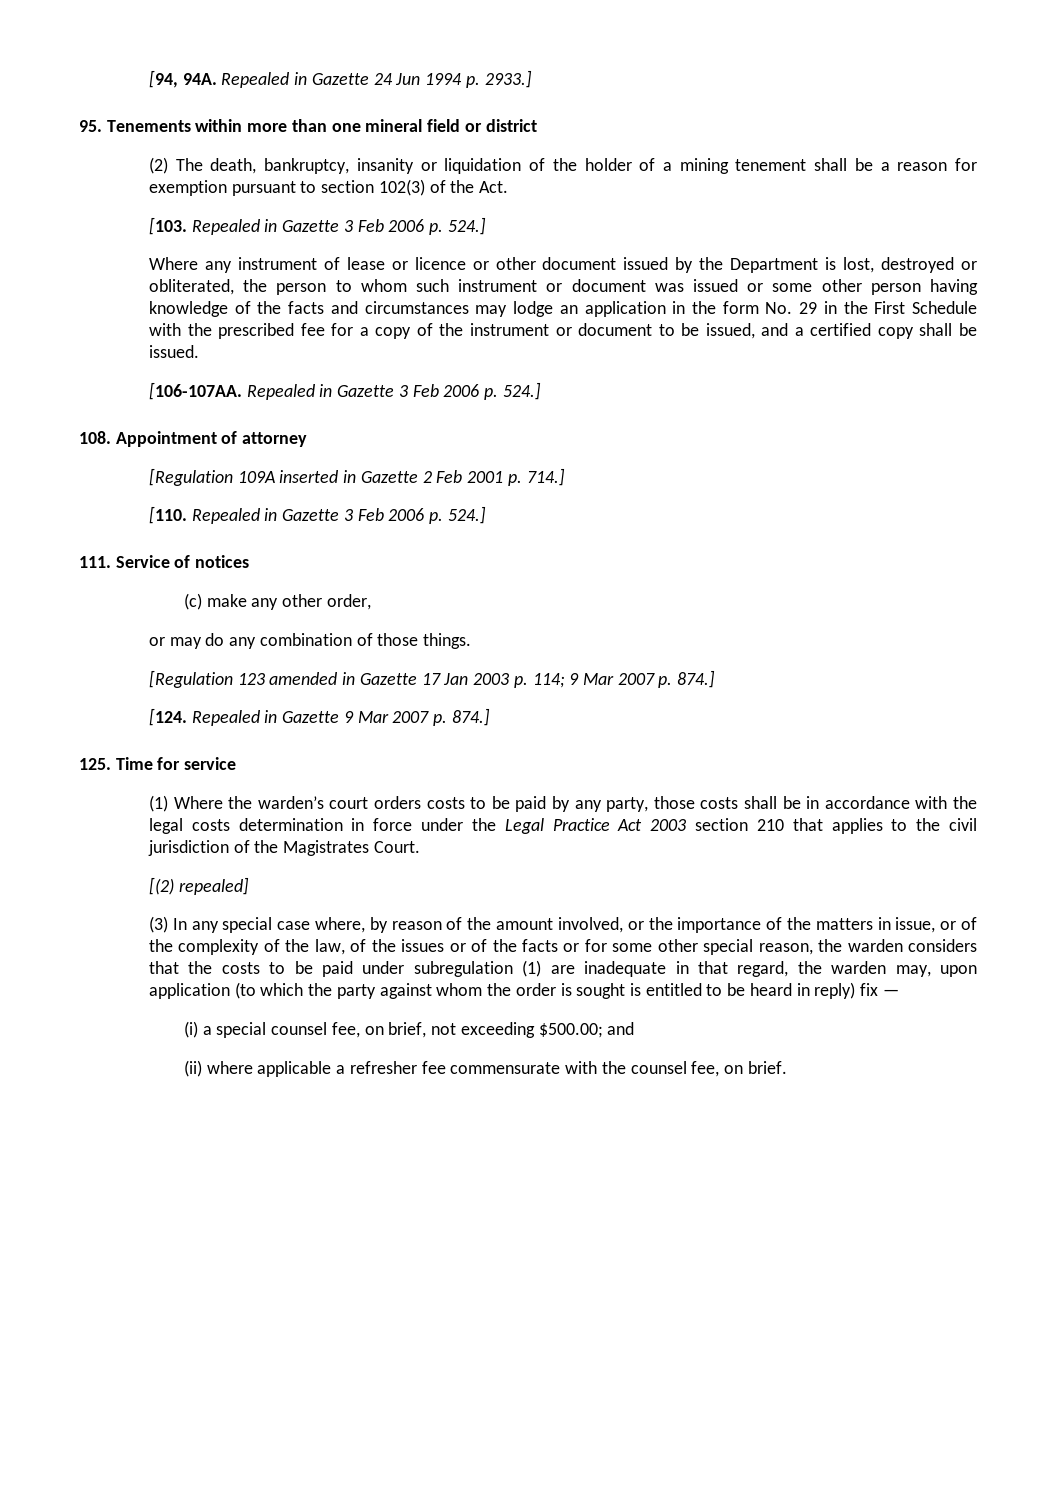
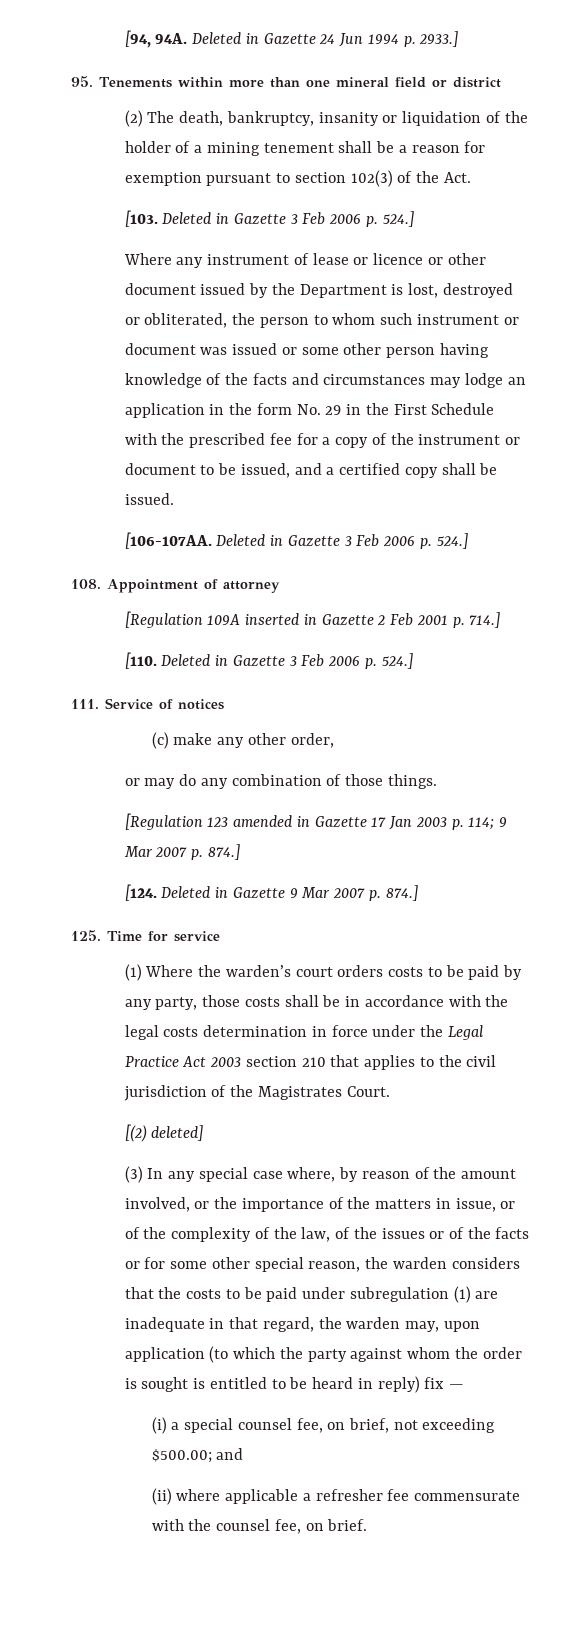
- Repealed in Gazette 24 Jun 1994 p. 2933.]
+ Deleted in Gazette 24 Jun 1994 p. 2933.]
- [103. Repealed in Gazette 3 Feb 2006 p. 524.]
+ [103. Deleted in Gazette 3 Feb 2006 p. 524.]
- [106-107AA. Repealed in Gazette 3 Feb 2006 p. 524.]
+ [106-107AA. Deleted in Gazette 3 Feb 2006 p. 524.]
- [110. Repealed in Gazette 3 Feb 2006 p. 524.]
+ [110. Deleted in Gazette 3 Feb 2006 p. 524.]
- [124. Repealed in Gazette 9 Mar 2007 p. 874.]
+ [124. Deleted in Gazette 9 Mar 2007 p. 874.]
- [(2) repealed]
+ [(2) deleted]

